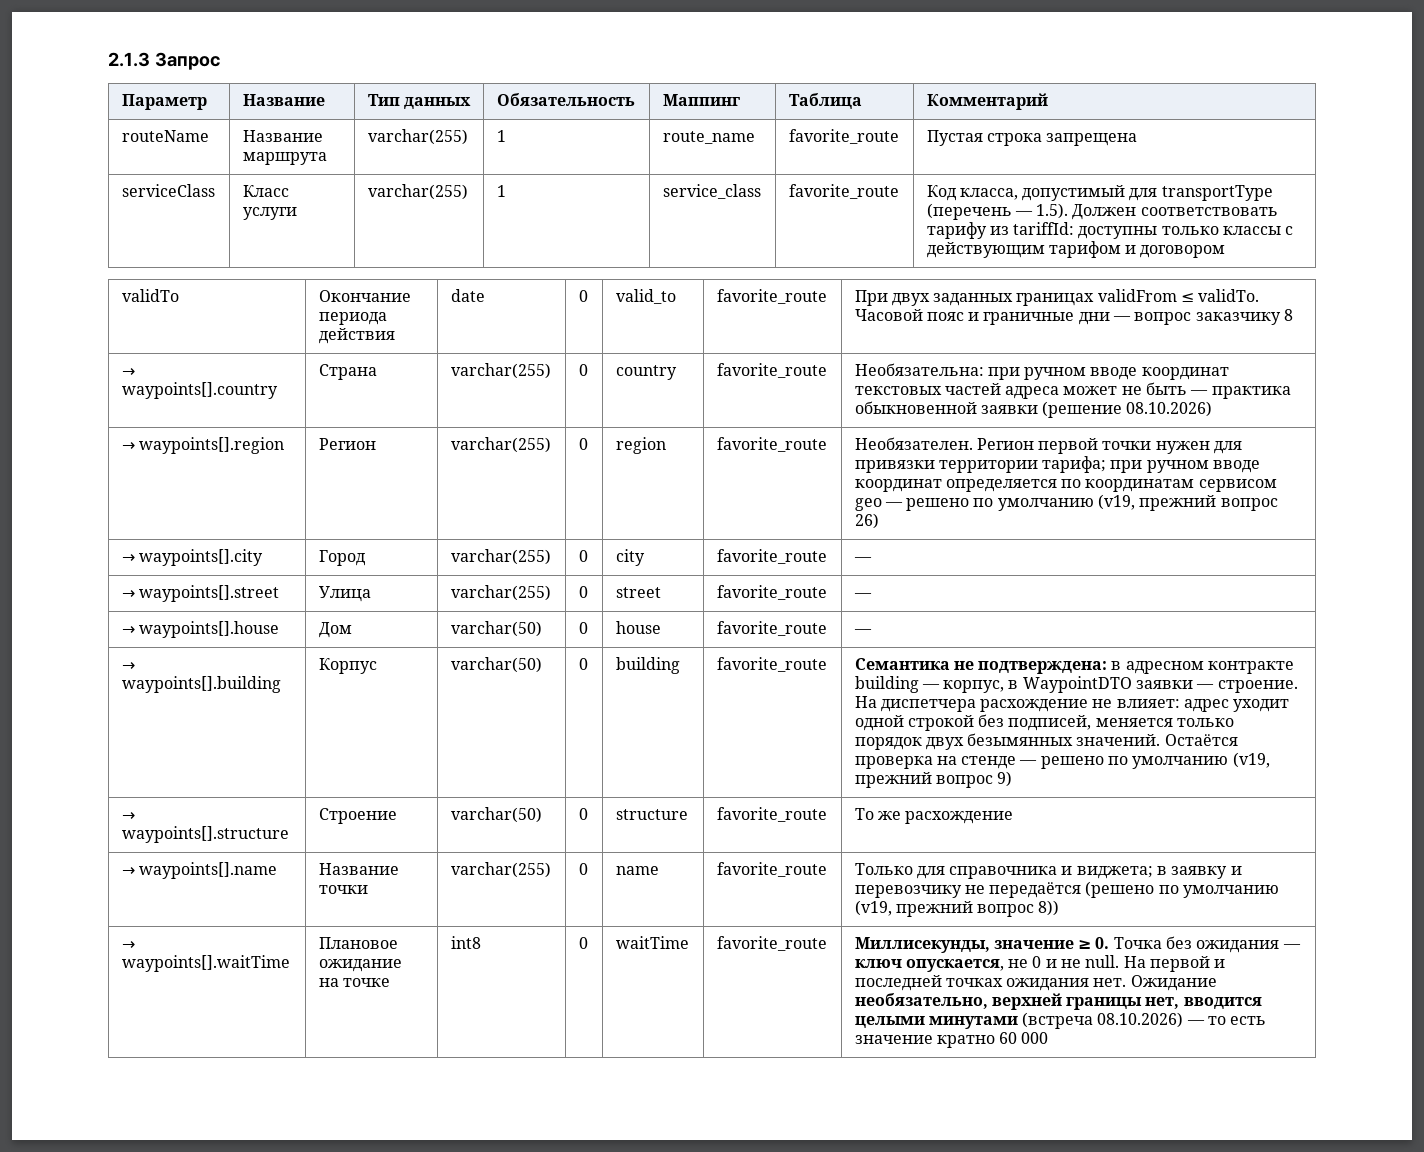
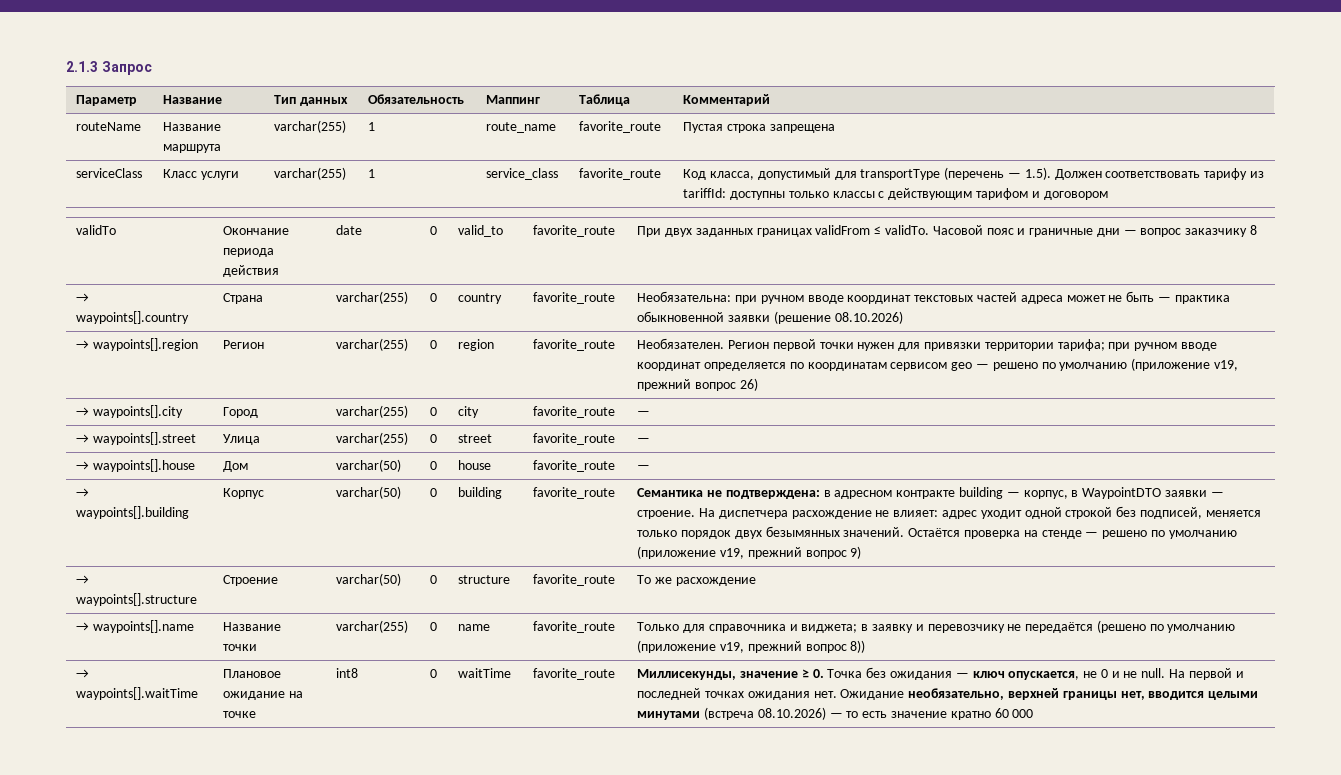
- → waypoints[].region | Регион | varchar(255) | 0 | region | favorite_route | Необязателен. Регион первой точки нужен для привязки территории тарифа; при ручном вводе координат определяется по координатам сервисом geo — решено по умолчанию (v19, прежний вопрос 26)
+ → waypoints[].region | Регион | varchar(255) | 0 | region | favorite_route | Необязателен. Регион первой точки нужен для привязки территории тарифа; при ручном вводе координат определяется по координатам сервисом geo — решено по умолчанию (приложение v19, прежний вопрос 26)
- Остаётся проверка на стенде — решено по умолчанию (v19, прежний вопрос 9)
+ Остаётся проверка на стенде — решено по умолчанию (приложение v19, прежний вопрос 9)
- → waypoints[].name | Название точки | varchar(255) | 0 | name | favorite_route | Только для справочника и виджета; в заявку и перевозчику не передаётся (решено по умолчанию (v19, прежний вопрос 8))
+ → waypoints[].name | Название точки | varchar(255) | 0 | name | favorite_route | Только для справочника и виджета; в заявку и перевозчику не передаётся (решено по умолчанию (приложение v19, прежний вопрос 8))

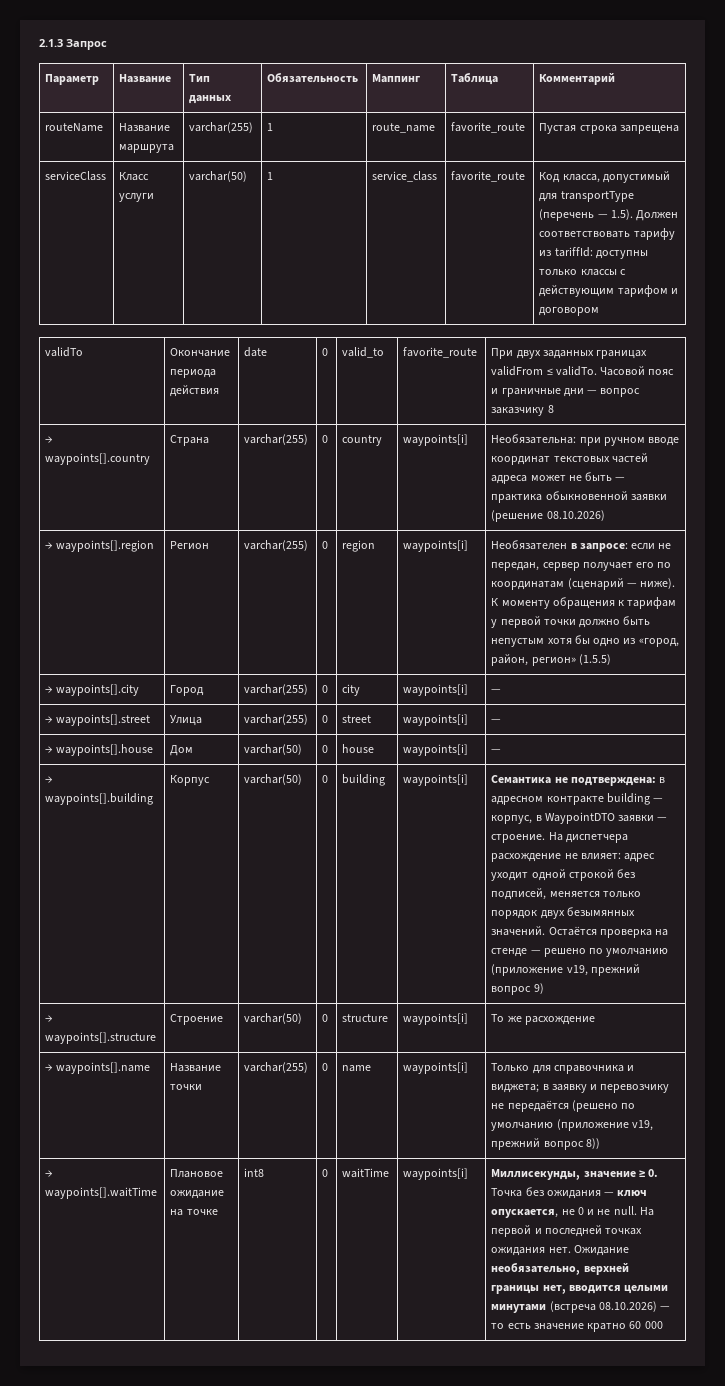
- serviceClass | Класс услуги | varchar(255) | 1 | service_class | favorite_route | Код класса, допустимый для transportType (перечень — 1.5). Должен соответствовать тарифу из tariffId: доступны только классы с действующим тарифом и договором
+ serviceClass | Класс услуги | varchar(50) | 1 | service_class | favorite_route | Код класса, допустимый для transportType (перечень — 1.5). Должен соответствовать тарифу из tariffId: доступны только классы с действующим тарифом и договором
- → waypoints[].country | Страна | varchar(255) | 0 | country | favorite_route | Необязательна: при ручном вводе координат текстовых частей адреса может не быть — практика обыкновенной заявки (решение 08.10.2026)
+ → waypoints[].country | Страна | varchar(255) | 0 | country | waypoints[i] | Необязательна: при ручном вводе координат текстовых частей адреса может не быть — практика обыкновенной заявки (решение 08.10.2026)
- → waypoints[].region | Регион | varchar(255) | 0 | region | favorite_route | Необязателен. Регион первой точки нужен для привязки территории тарифа; при ручном вводе координат определяется по координатам сервисом geo — решено по умолчанию (приложение v19, прежний вопрос 26)
+ → waypoints[].region | Регион | varchar(255) | 0 | region | waypoints[i] | Необязателен в запросе: если не передан, сервер получает его по координатам (сценарий — ниже). К моменту обращения к тарифам у первой точки должно быть непустым хотя бы одно из «город, район, регион» (1.5.5)
- → waypoints[].city | Город | varchar(255) | 0 | city | favorite_route | —
+ → waypoints[].city | Город | varchar(255) | 0 | city | waypoints[i] | —
- → waypoints[].street | Улица | varchar(255) | 0 | street | favorite_route | —
+ → waypoints[].street | Улица | varchar(255) | 0 | street | waypoints[i] | —
- → waypoints[].house | Дом | varchar(50) | 0 | house | favorite_route | —
+ → waypoints[].house | Дом | varchar(50) | 0 | house | waypoints[i] | —
- building | favorite_route
+ building | waypoints[i]
- → waypoints[].structure | Строение | varchar(50) | 0 | structure | favorite_route | То же расхождение
+ → waypoints[].structure | Строение | varchar(50) | 0 | structure | waypoints[i] | То же расхождение
- → waypoints[].name | Название точки | varchar(255) | 0 | name | favorite_route | Только для справочника и виджета; в заявку и перевозчику не передаётся (решено по умолчанию (приложение v19, прежний вопрос 8))
+ → waypoints[].name | Название точки | varchar(255) | 0 | name | waypoints[i] | Только для справочника и виджета; в заявку и перевозчику не передаётся (решено по умолчанию (приложение v19, прежний вопрос 8))
- waitTime | favorite_route
+ waitTime | waypoints[i]

